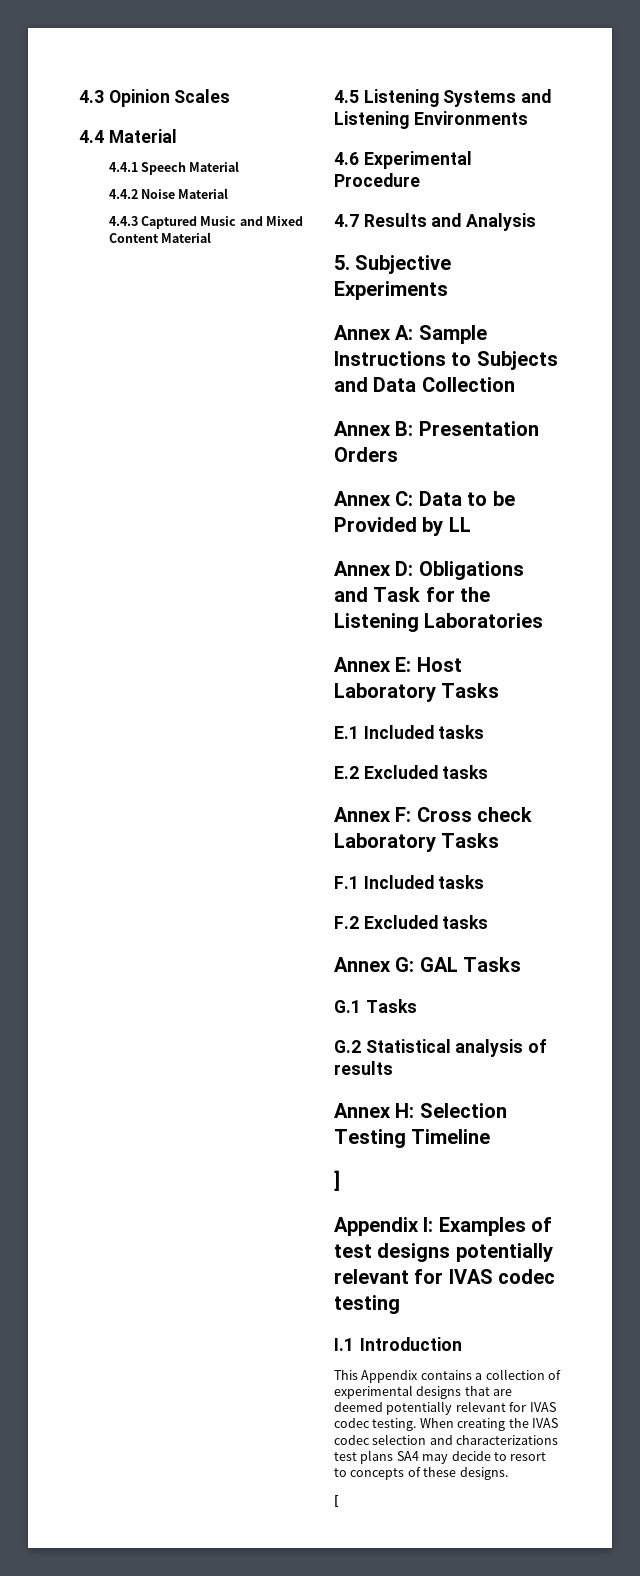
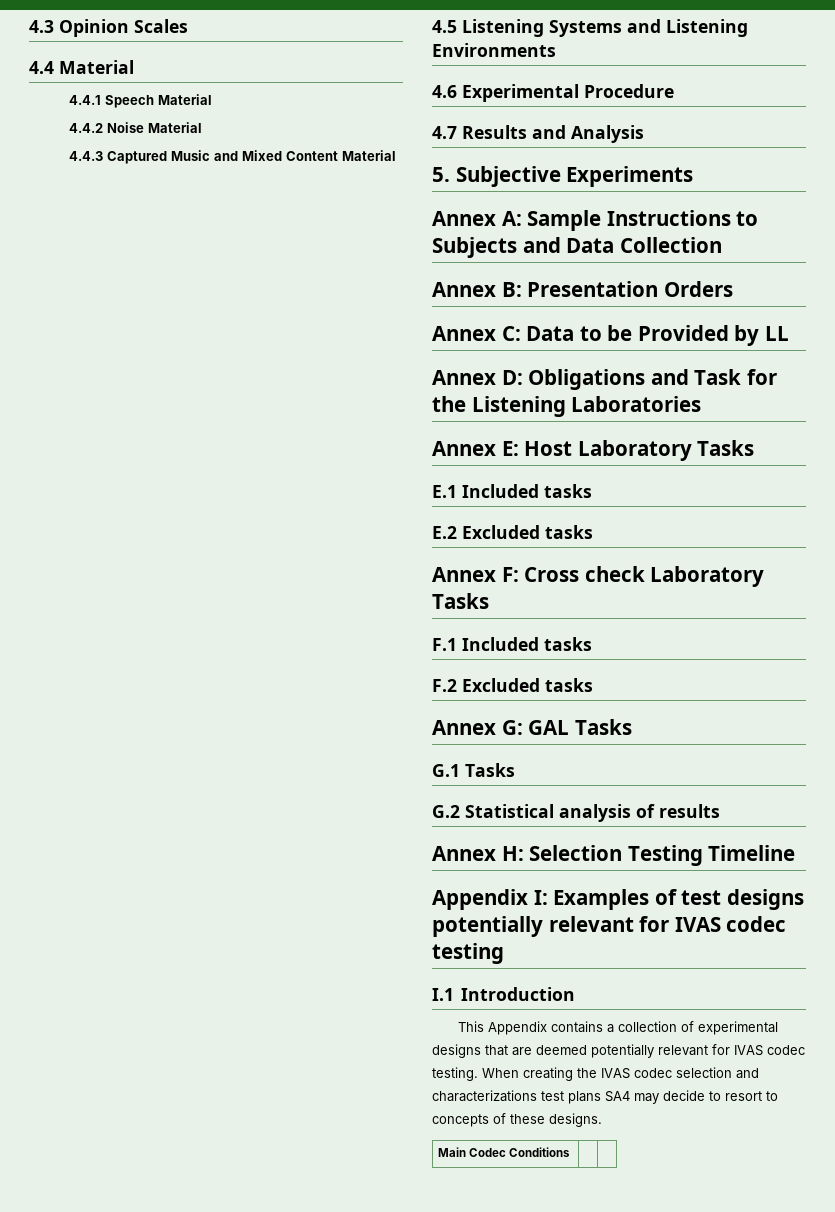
- ]
- [
+ Main Codec Conditions | |

